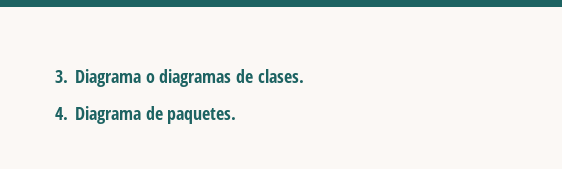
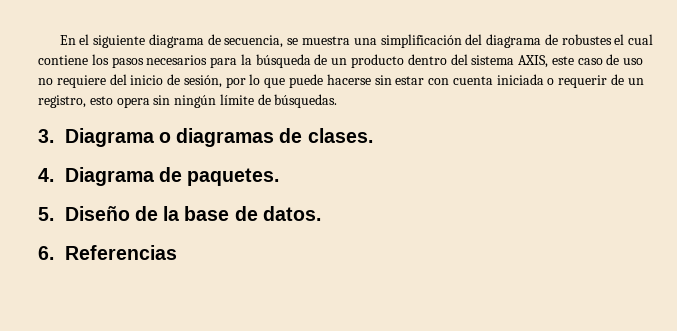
+ En el siguiente diagrama de secuencia, se muestra una simplificación del diagrama de robustes el cual contiene los pasos necesarios para la búsqueda de un producto dentro del sistema AXIS, este caso de uso no requiere del inicio de sesión, por lo que puede hacerse sin estar con cuenta iniciada o requerir de un registro, esto opera sin ningún límite de búsquedas.
+ 5. Diseño de la base de datos.
+ 6. Referencias

